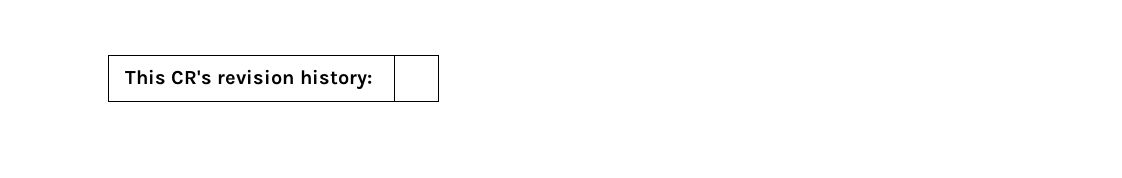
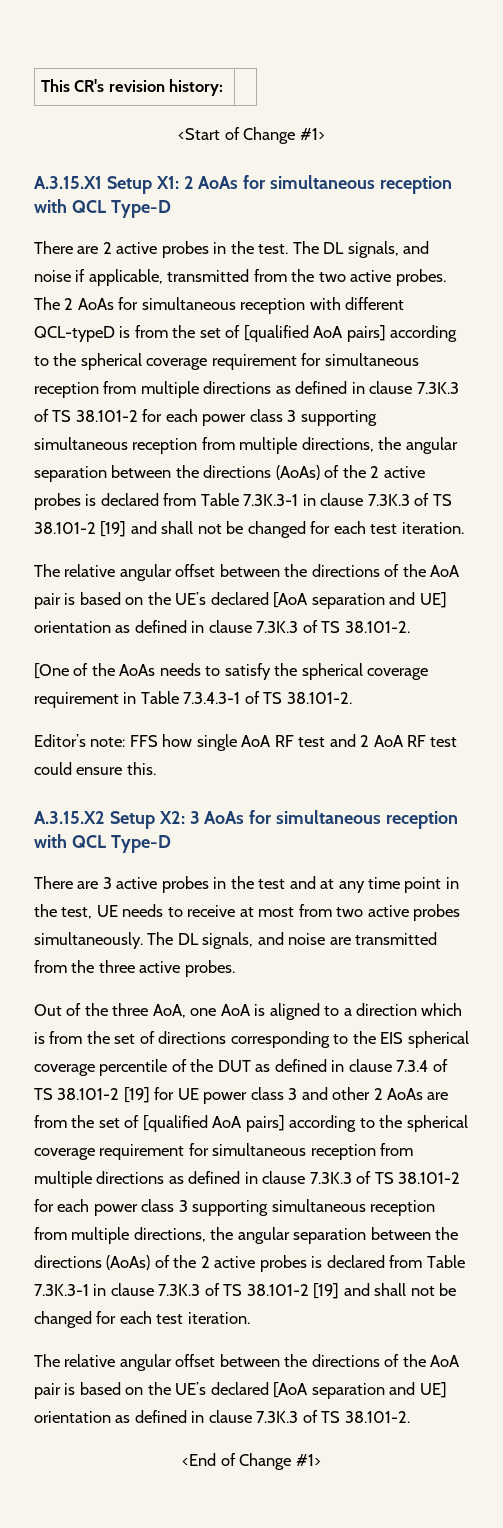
+ <Start of Change #1>
+ A.3.15.X1 Setup X1: 2 AoAs for simultaneous reception with QCL Type-D
+ There are 2 active probes in the test. The DL signals, and noise if applicable, transmitted from the two active probes. The 2 AoAs for simultaneous reception with different QCL-typeD is from the set of [qualified AoA pairs] according to the spherical coverage requirement for simultaneous reception from multiple directions as defined in clause 7.3K.3 of TS 38.101-2 for each power class 3 supporting simultaneous reception from multiple directions, the angular separation between the directions (AoAs) of the 2 active probes is declared from Table 7.3K.3-1 in clause 7.3K.3 of TS 38.101-2 [19] and shall not be changed for each test iteration.
+ The relative angular offset between the directions of the AoA pair is based on the UE’s declared [AoA separation and UE] orientation as defined in clause 7.3K.3 of TS 38.101-2.
+ [One of the AoAs needs to satisfy the spherical coverage requirement in Table 7.3.4.3-1 of TS 38.101-2.
+ Editor’s note: FFS how single AoA RF test and 2 AoA RF test could ensure this.
+ A.3.15.X2 Setup X2: 3 AoAs for simultaneous reception with QCL Type-D
+ There are 3 active probes in the test and at any time point in the test, UE needs to receive at most from two active probes simultaneously. The DL signals, and noise are transmitted from the three active probes.
+ Out of the three AoA, one AoA is aligned to a direction which is from the set of directions corresponding to the EIS spherical coverage percentile of the DUT as defined in clause 7.3.4 of TS 38.101-2 [19] for UE power class 3 and other 2 AoAs are from the set of [qualified AoA pairs] according to the spherical coverage requirement for simultaneous reception from multiple directions as defined in clause 7.3K.3 of TS 38.101-2 for each power class 3 supporting simultaneous reception from multiple directions, the angular separation between the directions (AoAs) of the 2 active probes is declared from Table 7.3K.3-1 in clause 7.3K.3 of TS 38.101-2 [19] and shall not be changed for each test iteration.
+ The relative angular offset between the directions of the AoA pair is based on the UE’s declared [AoA separation and UE] orientation as defined in clause 7.3K.3 of TS 38.101-2.
+ <End of Change #1>

